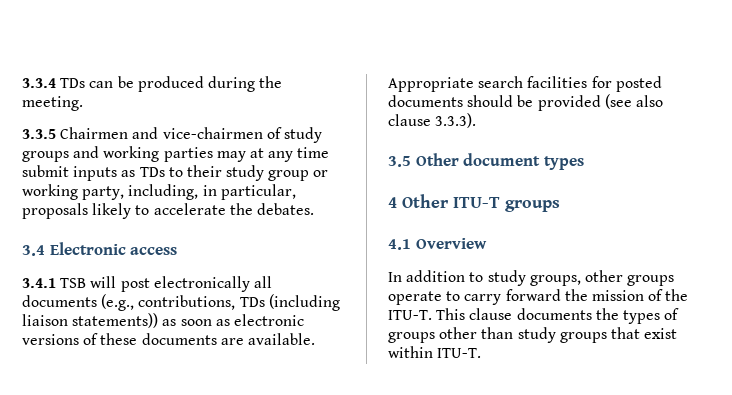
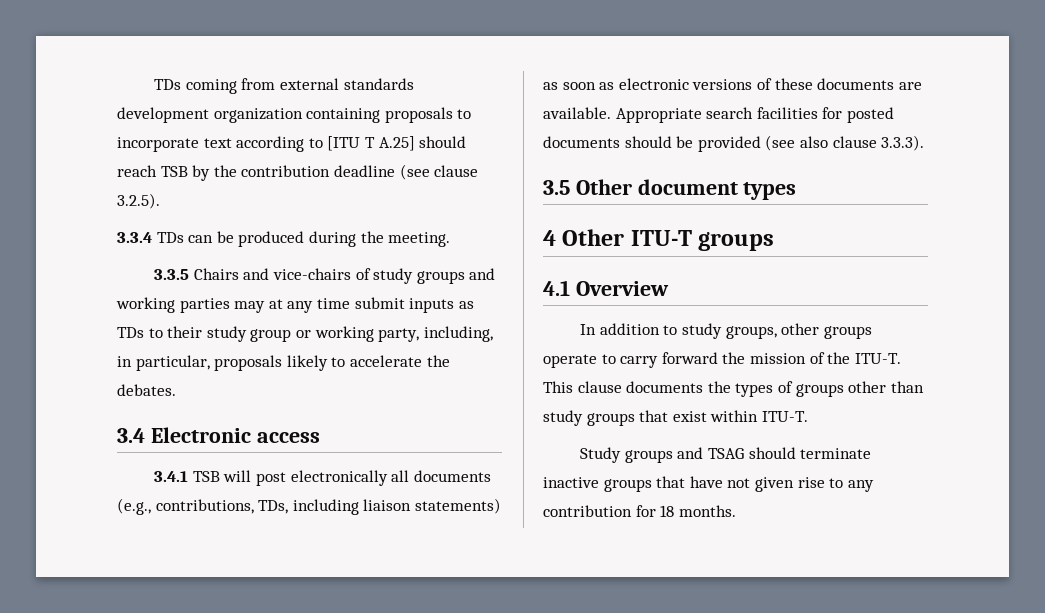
+ TDs coming from external standards development organization containing proposals to incorporate text according to [ITU T A.25] should reach TSB by the contribution deadline (see clause 3.2.5).
- 3.3.5 Chairmen and vice-chairmen of study groups and working parties may at any time submit inputs as TDs to their study group or working party, including, in particular, proposals likely to accelerate the debates.
+ 3.3.5 Chairs and vice-chairs of study groups and working parties may at any time submit inputs as TDs to their study group or working party, including, in particular, proposals likely to accelerate the debates.
- 3.4.1 TSB will post electronically all documents (e.g., contributions, TDs (including liaison statements)) as soon as electronic versions of these documents are available.
+ 3.4.1 TSB will post electronically all documents (e.g., contributions, TDs, including liaison statements) as soon as electronic versions of these documents are available.
+ Study groups and TSAG should terminate inactive groups that have not given rise to any contribution for 18 months.

